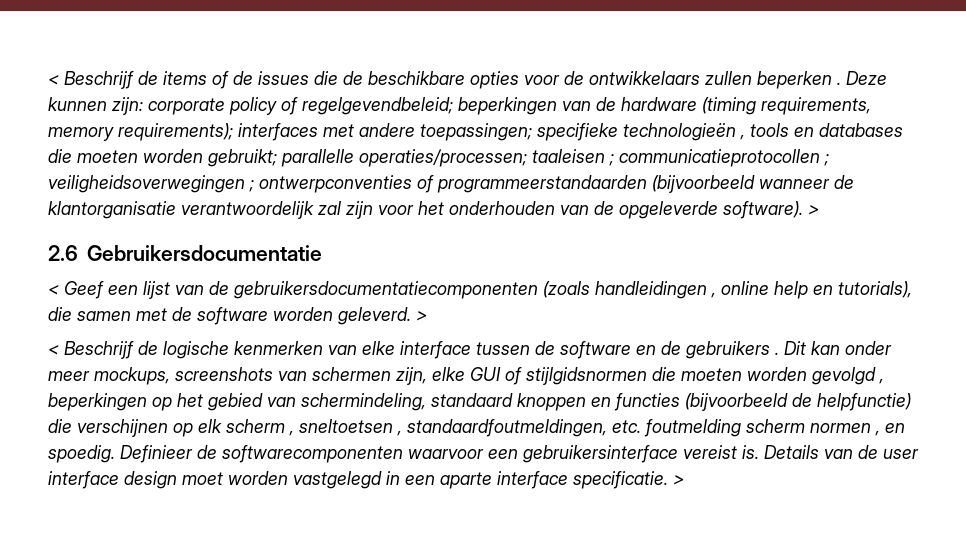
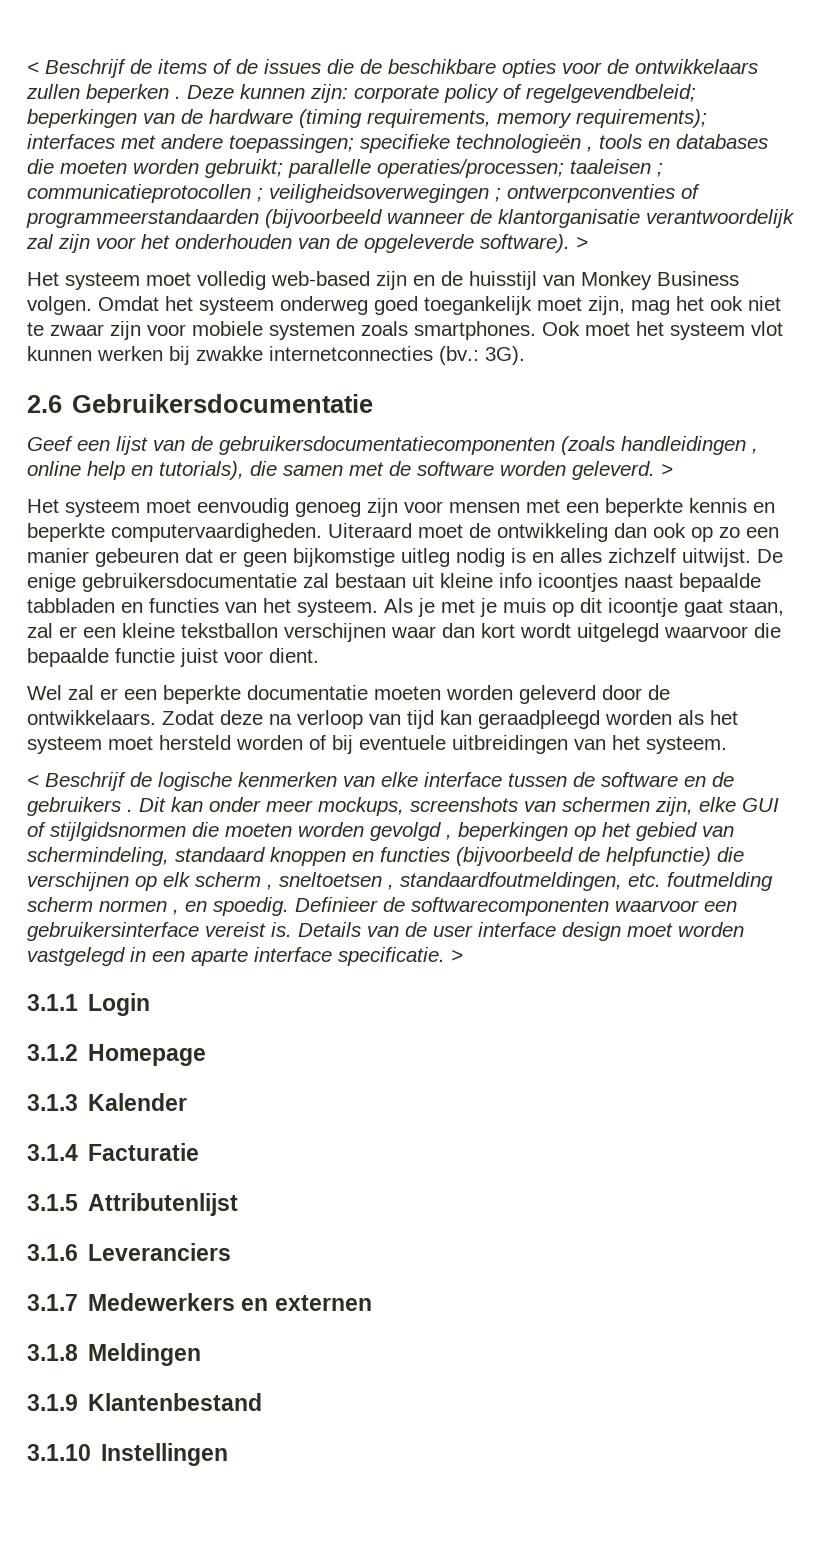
+ Het systeem moet volledig web-based zijn en de huisstijl van Monkey Business volgen. Omdat het systeem onderweg goed toegankelijk moet zijn, mag het ook niet te zwaar zijn voor mobiele systemen zoals smartphones. Ook moet het systeem vlot kunnen werken bij zwakke internetconnecties (bv.: 3G).
- < Geef een lijst van de gebruikersdocumentatiecomponenten (zoals handleidingen , online help en tutorials), die samen met de software worden geleverd.
+ Geef een lijst van de gebruikersdocumentatiecomponenten (zoals handleidingen , online help en tutorials), die samen met de software worden geleverd.
+ Het systeem moet eenvoudig genoeg zijn voor mensen met een beperkte kennis en beperkte computervaardigheden. Uiteraard moet de ontwikkeling dan ook op zo een manier gebeuren dat er geen bijkomstige uitleg nodig is en alles zichzelf uitwijst. De enige gebruikersdocumentatie zal bestaan uit kleine info icoontjes naast bepaalde tabbladen en functies van het systeem. Als je met je muis op dit icoontje gaat staan, zal er een kleine tekstballon verschijnen waar dan kort wordt uitgelegd waarvoor die bepaalde functie juist voor dient.
+ Wel zal er een beperkte documentatie moeten worden geleverd door de ontwikkelaars. Zodat deze na verloop van tijd kan geraadpleegd worden als het systeem moet hersteld worden of bij eventuele uitbreidingen van het systeem.
+ 3.1.1 Login
+ 3.1.2 Homepage
+ 3.1.3 Kalender
+ 3.1.4 Facturatie
+ 3.1.5 Attributenlijst
+ 3.1.6 Leveranciers
+ 3.1.7 Medewerkers en externen
+ 3.1.8 Meldingen
+ 3.1.9 Klantenbestand
+ 3.1.10 Instellingen

